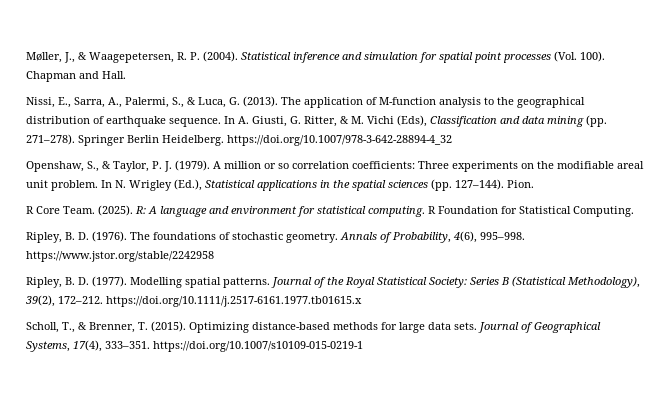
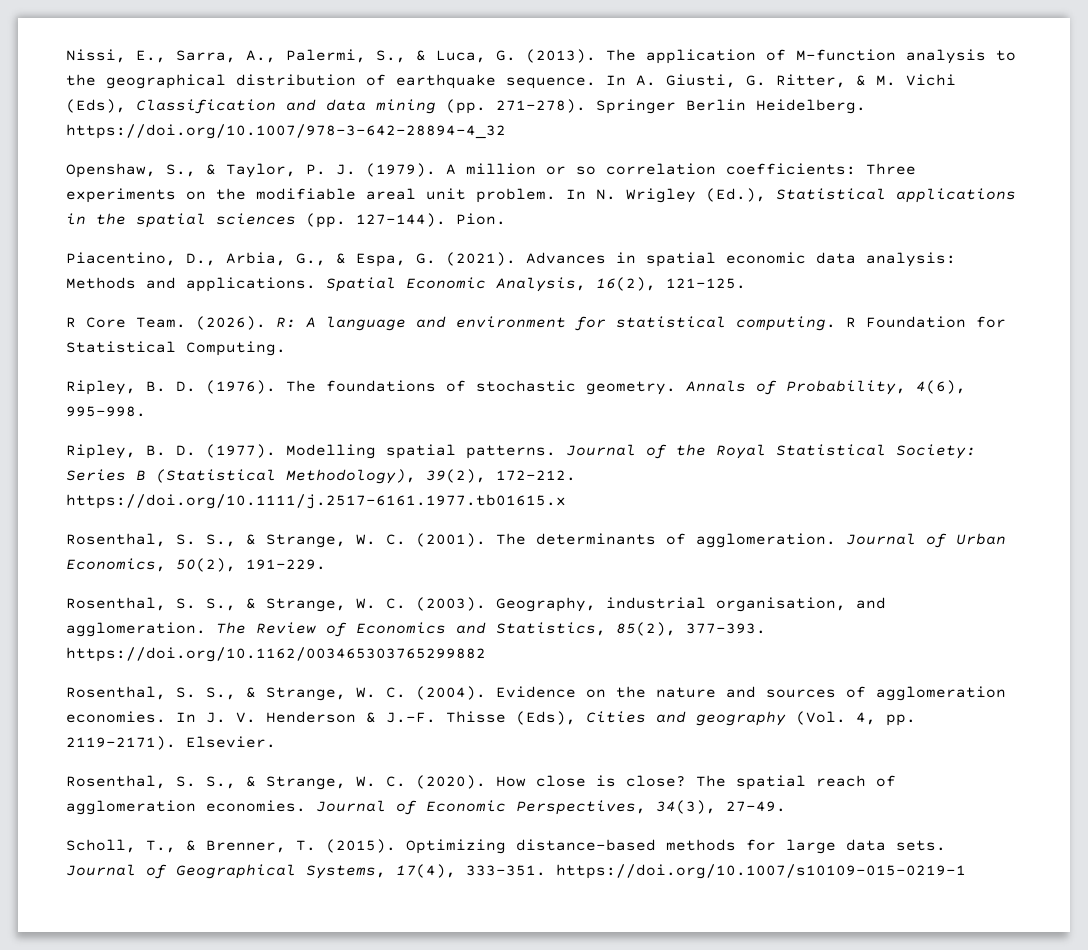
- Møller, J., & Waagepetersen, R. P. (2004). Statistical inference and simulation for spatial point processes (Vol. 100). Chapman and Hall.
+ Piacentino, D., Arbia, G., & Espa, G. (2021). Advances in spatial economic data analysis: Methods and applications. Spatial Economic Analysis, 16(2), 121–125.
- (2025).
+ (2026).
- Annals of Probability, 4(6), 995–998. https://www.jstor.org/stable/2242958
+ Annals of Probability, 4(6), 995–998.
+ Rosenthal, S. S., & Strange, W. C. (2001). The determinants of agglomeration. Journal of Urban Economics, 50(2), 191–229.
+ Rosenthal, S. S., & Strange, W. C. (2003). Geography, industrial organisation, and agglomeration. The Review of Economics and Statistics, 85(2), 377–393. https://doi.org/10.1162/003465303765299882
+ Rosenthal, S. S., & Strange, W. C. (2004). Evidence on the nature and sources of agglomeration economies. In J. V. Henderson & J.-F. Thisse (Eds), Cities and geography (Vol. 4, pp. 2119–2171). Elsevier.
+ Rosenthal, S. S., & Strange, W. C. (2020). How close is close? The spatial reach of agglomeration economies. Journal of Economic Perspectives, 34(3), 27–49.

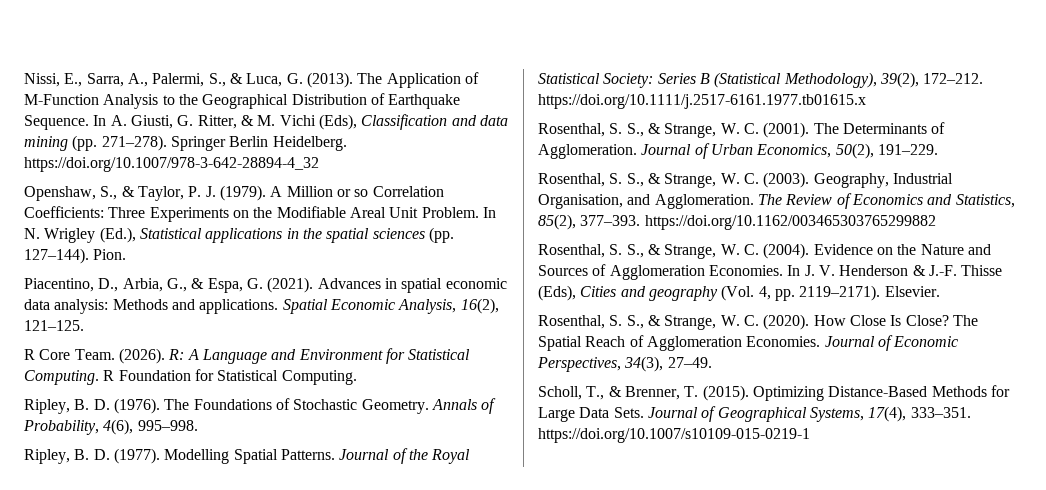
- The application of M-function analysis to the geographical distribution of earthquake sequence.
+ The Application of M-Function Analysis to the Geographical Distribution of Earthquake Sequence.
- A million or so correlation coefficients: Three experiments on the modifiable areal unit problem.
+ A Million or so Correlation Coefficients: Three Experiments on the Modifiable Areal Unit Problem.
- R: A language and environment for statistical computing.
+ R: A Language and Environment for Statistical Computing.
- The foundations of stochastic geometry.
+ The Foundations of Stochastic Geometry.
- Modelling spatial patterns.
+ Modelling Spatial Patterns.
- The determinants of agglomeration.
+ The Determinants of Agglomeration.
- Geography, industrial organisation, and agglomeration.
+ Geography, Industrial Organisation, and Agglomeration.
- Evidence on the nature and sources of agglomeration economies.
+ Evidence on the Nature and Sources of Agglomeration Economies.
- How close is close? The spatial reach of agglomeration economies.
+ How Close Is Close? The Spatial Reach of Agglomeration Economies.
- Optimizing distance-based methods for large data sets.
+ Optimizing Distance-Based Methods for Large Data Sets.

